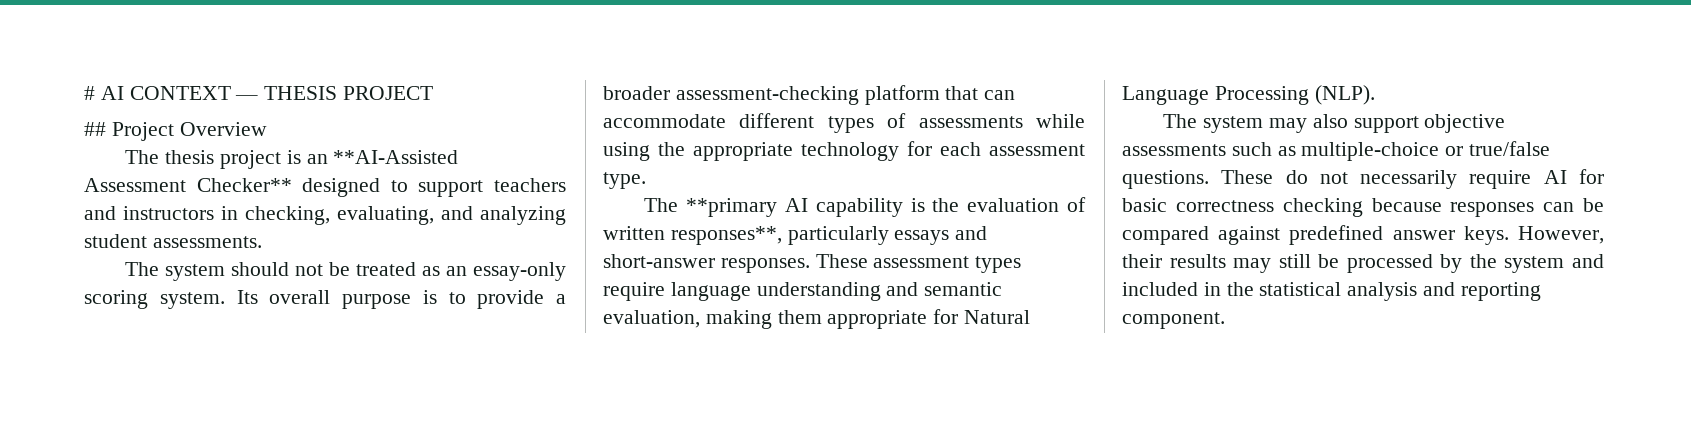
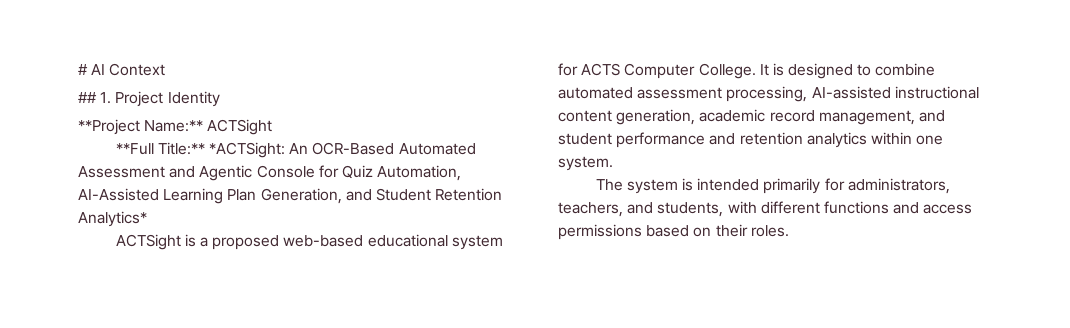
- # AI CONTEXT — THESIS PROJECT
- ## Project Overview
- The thesis project is an **AI-Assisted Assessment Checker** designed to support teachers and instructors in checking, evaluating, and analyzing student assessments.
- The system should not be treated as an essay-only scoring system. Its overall purpose is to provide a broader assessment-checking platform that can accommodate different types of assessments while using the appropriate technology for each assessment type.
- The **primary AI capability is the evaluation of written responses**, particularly essays and short-answer responses. These assessment types require language understanding and semantic evaluation, making them appropriate for Natural Language Processing (NLP).
- The system may also support objective assessments such as multiple-choice or true/false questions. These do not necessarily require AI for basic correctness checking because responses can be compared against predefined answer keys. However, their results may still be processed by the system and included in the statistical analysis and reporting component.
+ # AI Context
+ ## 1. Project Identity
+ **Project Name:** ACTSight
+ **Full Title:** *ACTSight: An OCR-Based Automated Assessment and Agentic Console for Quiz Automation, AI-Assisted Learning Plan Generation, and Student Retention Analytics*
+ ACTSight is a proposed web-based educational system for ACTS Computer College. It is designed to combine automated assessment processing, AI-assisted instructional content generation, academic record management, and student performance and retention analytics within one system.
+ The system is intended primarily for administrators, teachers, and students, with different functions and access permissions based on their roles.

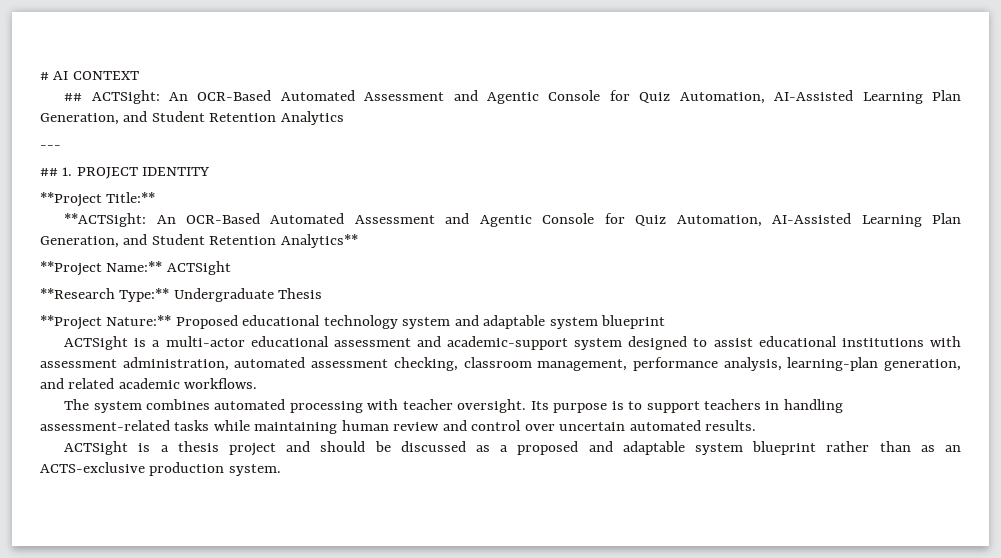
- # AI Context
- ## 1. Project Identity
+ # AI CONTEXT
+ ## ACTSight: An OCR-Based Automated Assessment and Agentic Console for Quiz Automation, AI-Assisted Learning Plan Generation, and Student Retention Analytics
+ ---
+ ## 1. PROJECT IDENTITY
+ **Project Title:**
+ **ACTSight: An OCR-Based Automated Assessment and Agentic Console for Quiz Automation, AI-Assisted Learning Plan Generation, and Student Retention Analytics**
  **Project Name:** ACTSight
- **Full Title:** *ACTSight: An OCR-Based Automated Assessment and Agentic Console for Quiz Automation, AI-Assisted Learning Plan Generation, and Student Retention Analytics*
- ACTSight is a proposed web-based educational system for ACTS Computer College. It is designed to combine automated assessment processing, AI-assisted instructional content generation, academic record management, and student performance and retention analytics within one system.
- The system is intended primarily for administrators, teachers, and students, with different functions and access permissions based on their roles.
+ **Research Type:** Undergraduate Thesis
+ **Project Nature:** Proposed educational technology system and adaptable system blueprint
+ ACTSight is a multi-actor educational assessment and academic-support system designed to assist educational institutions with assessment administration, automated assessment checking, classroom management, performance analysis, learning-plan generation, and related academic workflows.
+ The system combines automated processing with teacher oversight. Its purpose is to support teachers in handling assessment-related tasks while maintaining human review and control over uncertain automated results.
+ ACTSight is a thesis project and should be discussed as a proposed and adaptable system blueprint rather than as an ACTS-exclusive production system.

